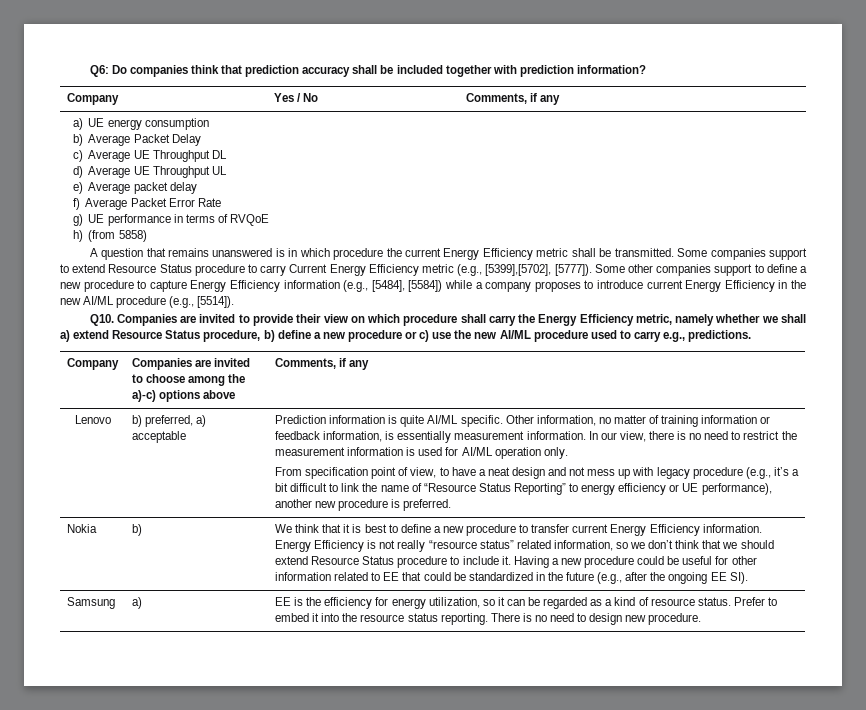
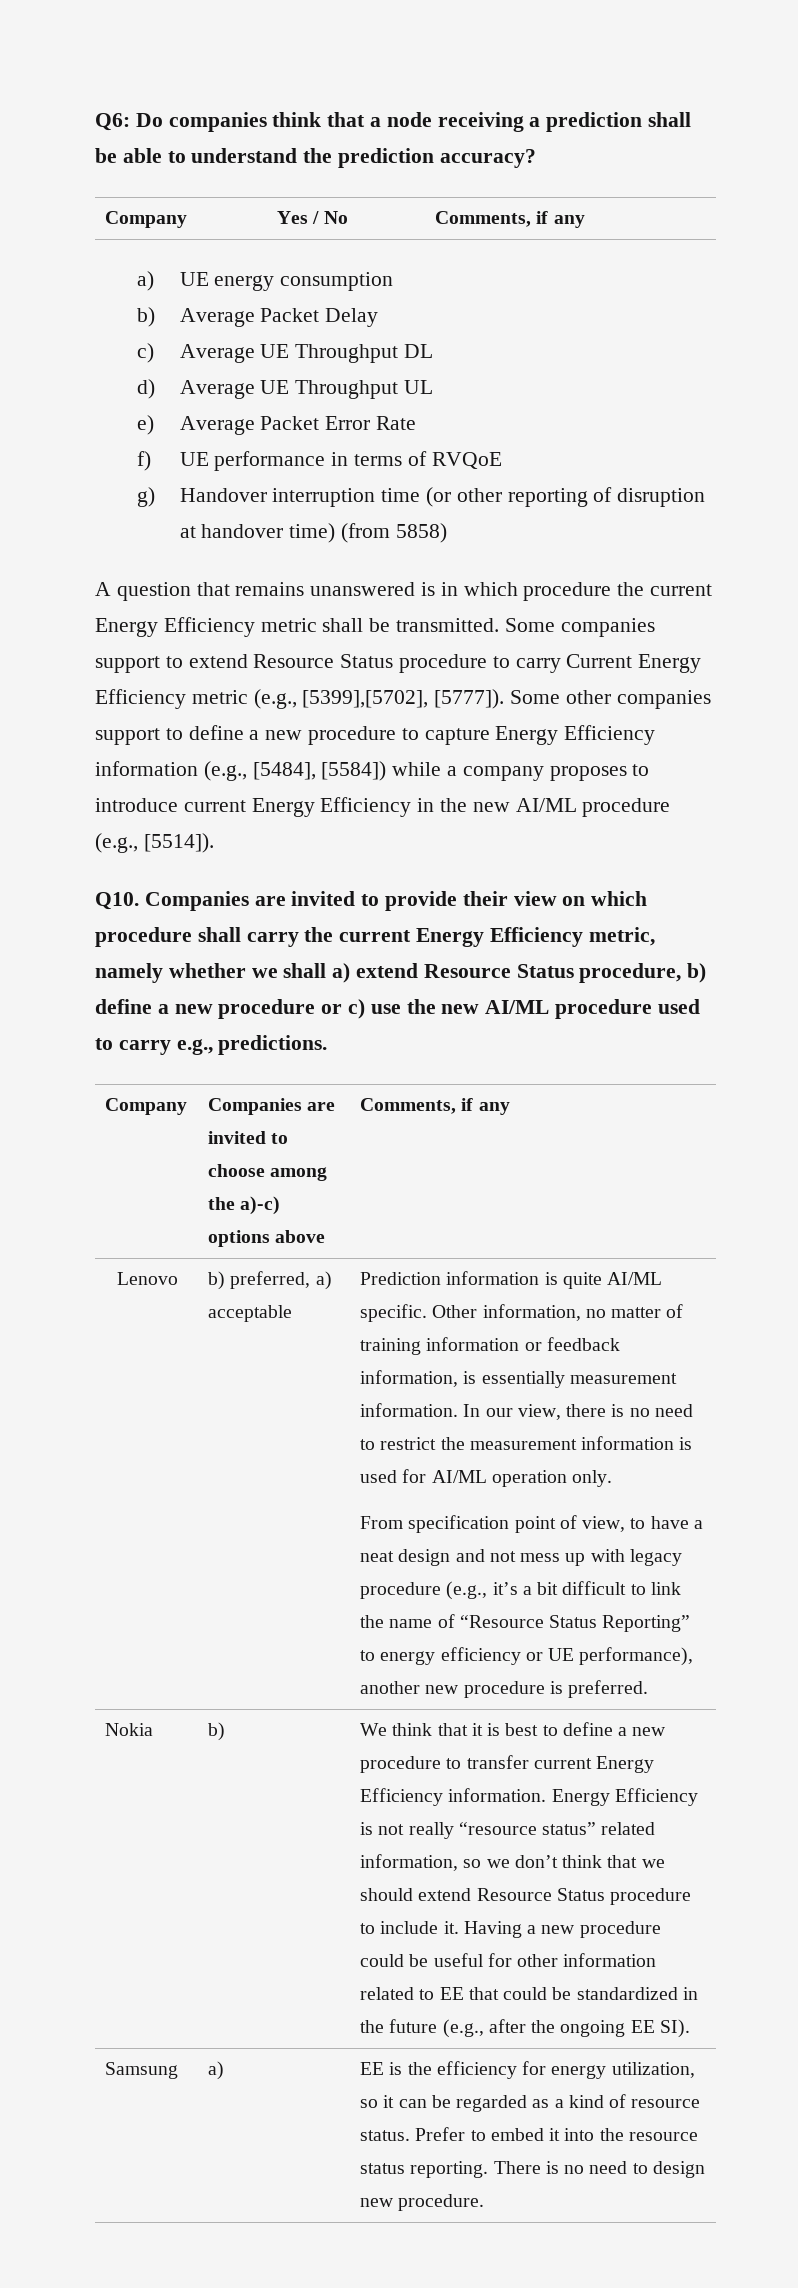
- Q6: Do companies think that prediction accuracy shall be included together with prediction information?
+ Q6: Do companies think that a node receiving a prediction shall be able to understand the prediction accuracy?
- e) Average packet delay
- f) Average Packet Error Rate
+ e) Average Packet Error Rate
- g) UE performance in terms of RVQoE
+ f) UE performance in terms of RVQoE
- h) (from 5858)
+ g) Handover interruption time (or other reporting of disruption at handover time) (from 5858)
- Q10. Companies are invited to provide their view on which procedure shall carry the Energy Efficiency metric, namely whether we shall a) extend Resource Status procedure, b) define a new procedure or c) use the new AI/ML procedure used to carry e.g., predictions.
+ Q10. Companies are invited to provide their view on which procedure shall carry the current Energy Efficiency metric, namely whether we shall a) extend Resource Status procedure, b) define a new procedure or c) use the new AI/ML procedure used to carry e.g., predictions.

